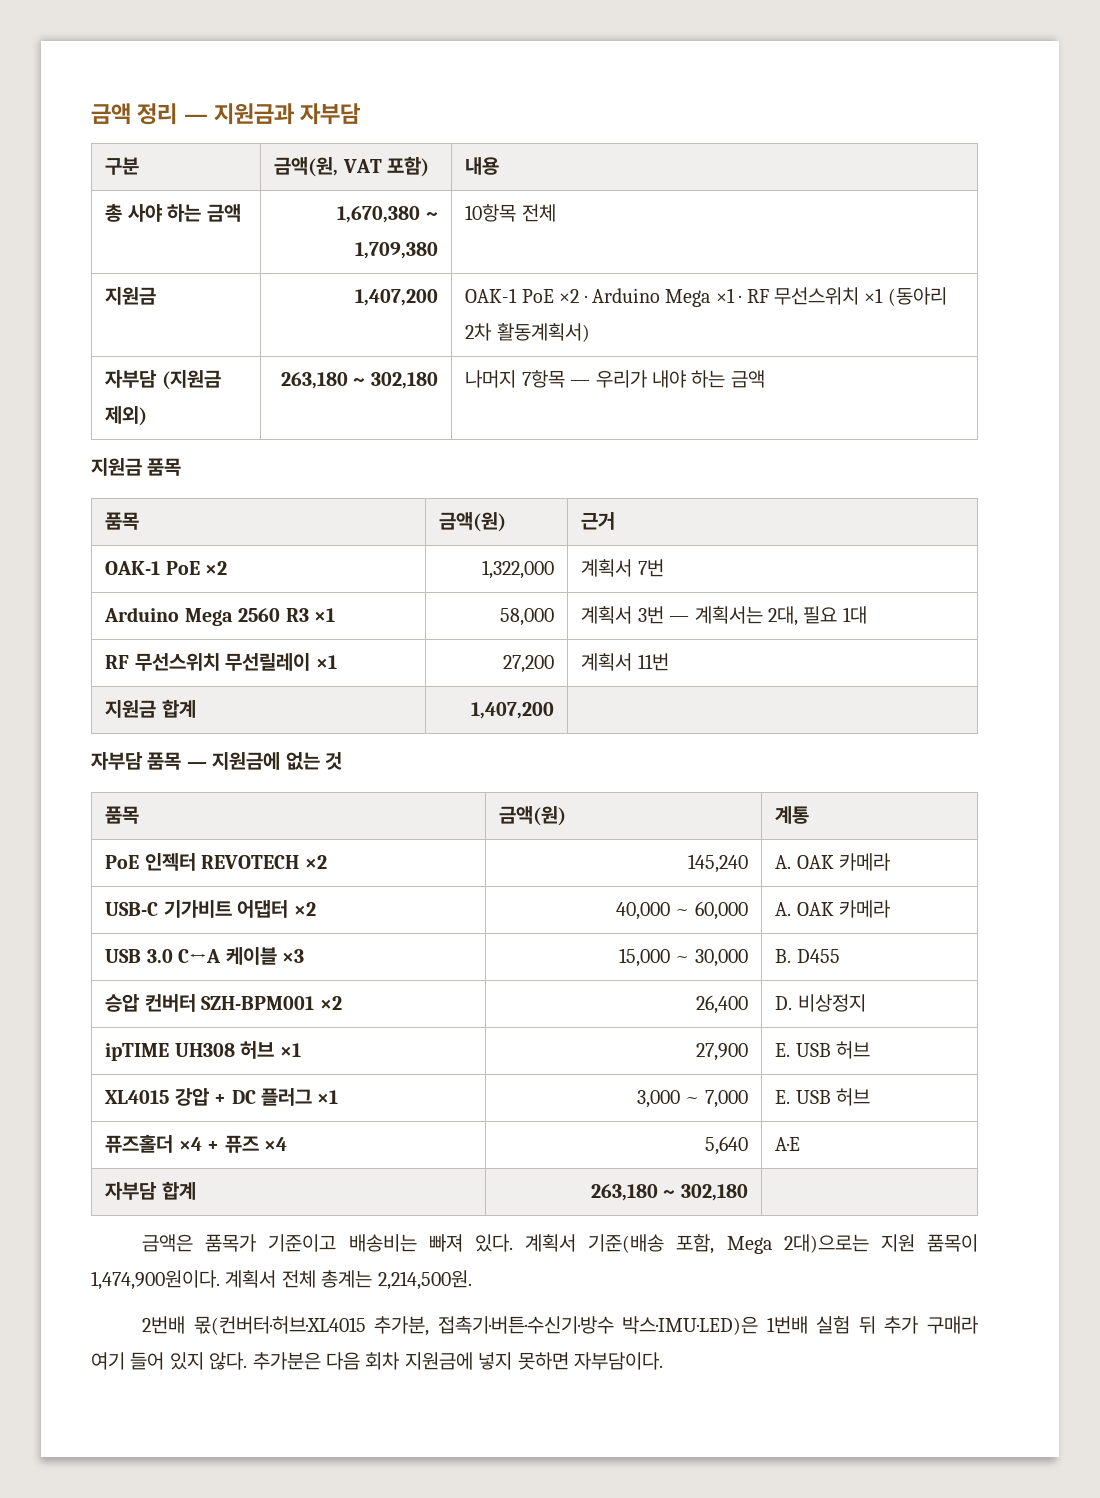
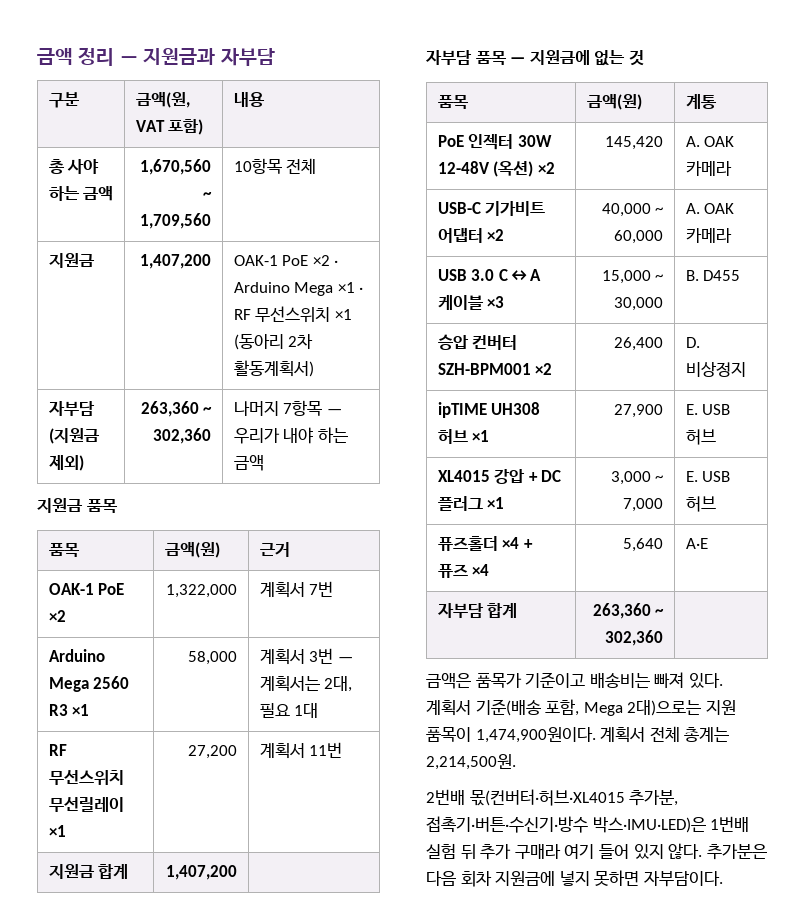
- 총 사야 하는 금액 | 1,670,380 ~ 1,709,380 | 10항목 전체
+ 총 사야 하는 금액 | 1,670,560 ~ 1,709,560 | 10항목 전체
- 자부담 (지원금 제외) | 263,180 ~ 302,180 | 나머지 7항목 — 우리가 내야 하는 금액
+ 자부담 (지원금 제외) | 263,360 ~ 302,360 | 나머지 7항목 — 우리가 내야 하는 금액
- PoE 인젝터 REVOTECH ×2 | 145,240 | A. OAK 카메라
+ PoE 인젝터 30W 12-48V (옥션) ×2 | 145,420 | A. OAK 카메라
- 자부담 합계 | 263,180 ~ 302,180 |
+ 자부담 합계 | 263,360 ~ 302,360 |

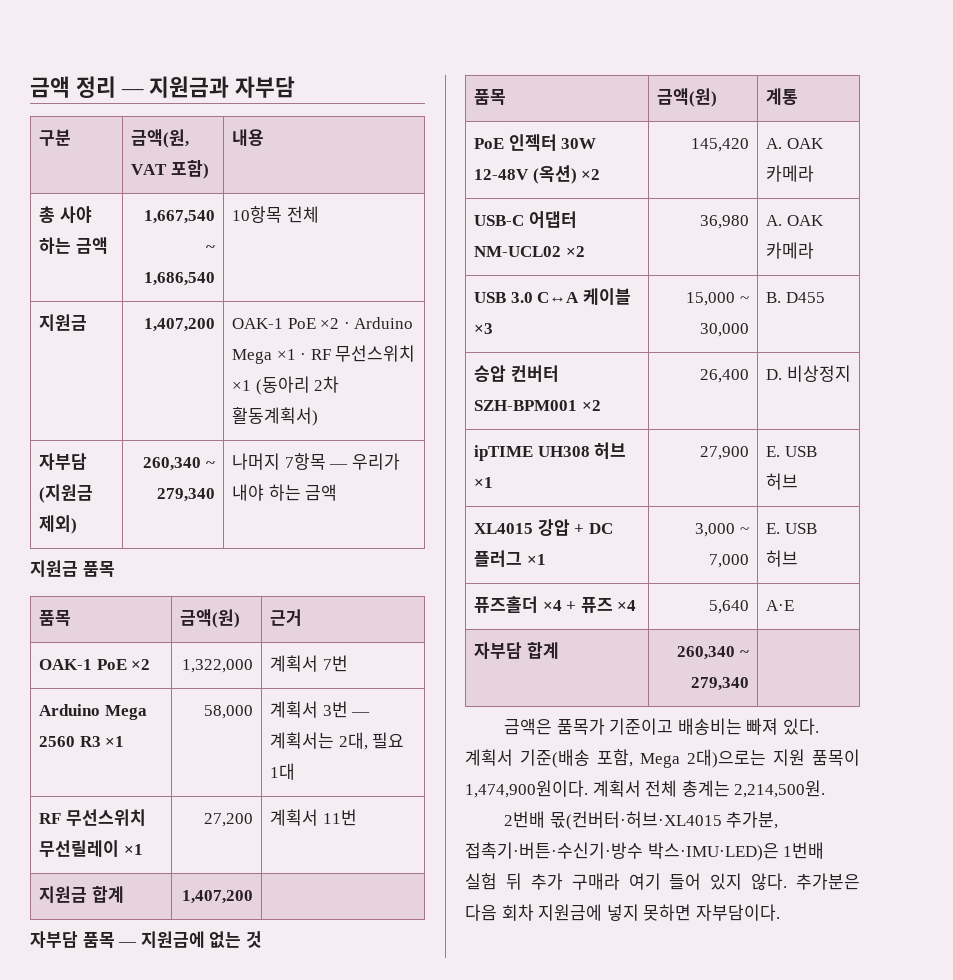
- 총 사야 하는 금액 | 1,670,560 ~ 1,709,560 | 10항목 전체
+ 총 사야 하는 금액 | 1,667,540 ~ 1,686,540 | 10항목 전체
- 자부담 (지원금 제외) | 263,360 ~ 302,360 | 나머지 7항목 — 우리가 내야 하는 금액
+ 자부담 (지원금 제외) | 260,340 ~ 279,340 | 나머지 7항목 — 우리가 내야 하는 금액
- USB-C 기가비트 어댑터 ×2 | 40,000 ~ 60,000 | A. OAK 카메라
+ USB-C 어댑터 NM-UCL02 ×2 | 36,980 | A. OAK 카메라
- 자부담 합계 | 263,360 ~ 302,360 |
+ 자부담 합계 | 260,340 ~ 279,340 |

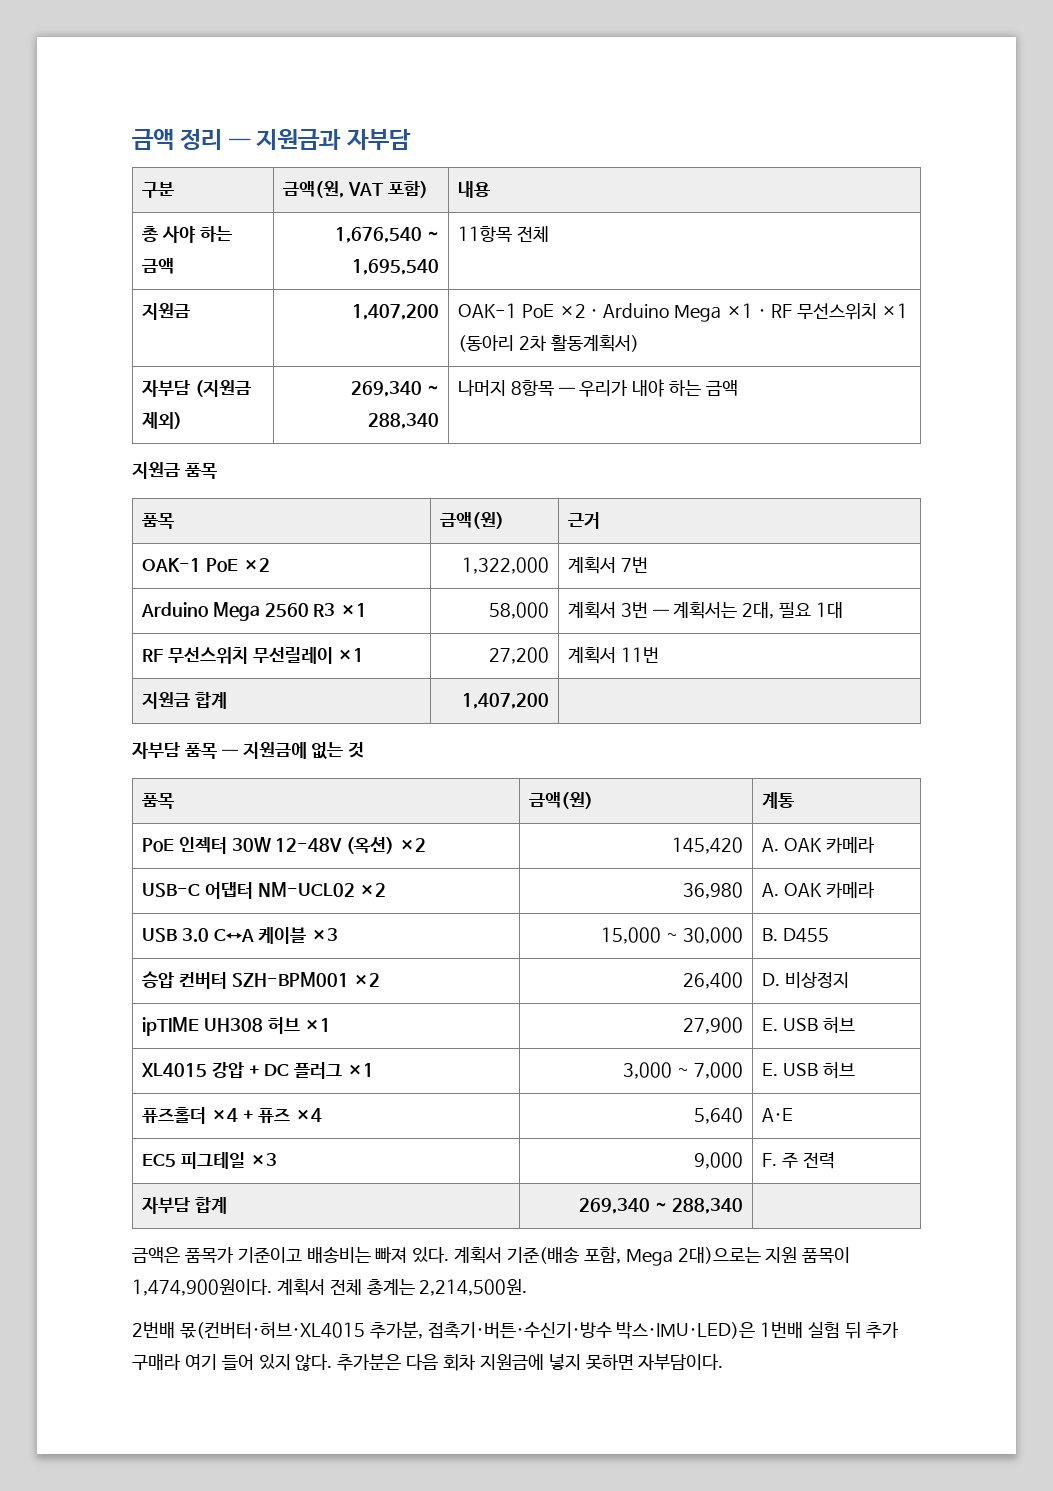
- 총 사야 하는 금액 | 1,667,540 ~ 1,686,540 | 10항목 전체
+ 총 사야 하는 금액 | 1,676,540 ~ 1,695,540 | 11항목 전체
- 자부담 (지원금 제외) | 260,340 ~ 279,340 | 나머지 7항목 — 우리가 내야 하는 금액
+ 자부담 (지원금 제외) | 269,340 ~ 288,340 | 나머지 8항목 — 우리가 내야 하는 금액
+ EC5 피그테일 ×3 | 9,000 | F. 주 전력
- 자부담 합계 | 260,340 ~ 279,340 |
+ 자부담 합계 | 269,340 ~ 288,340 |

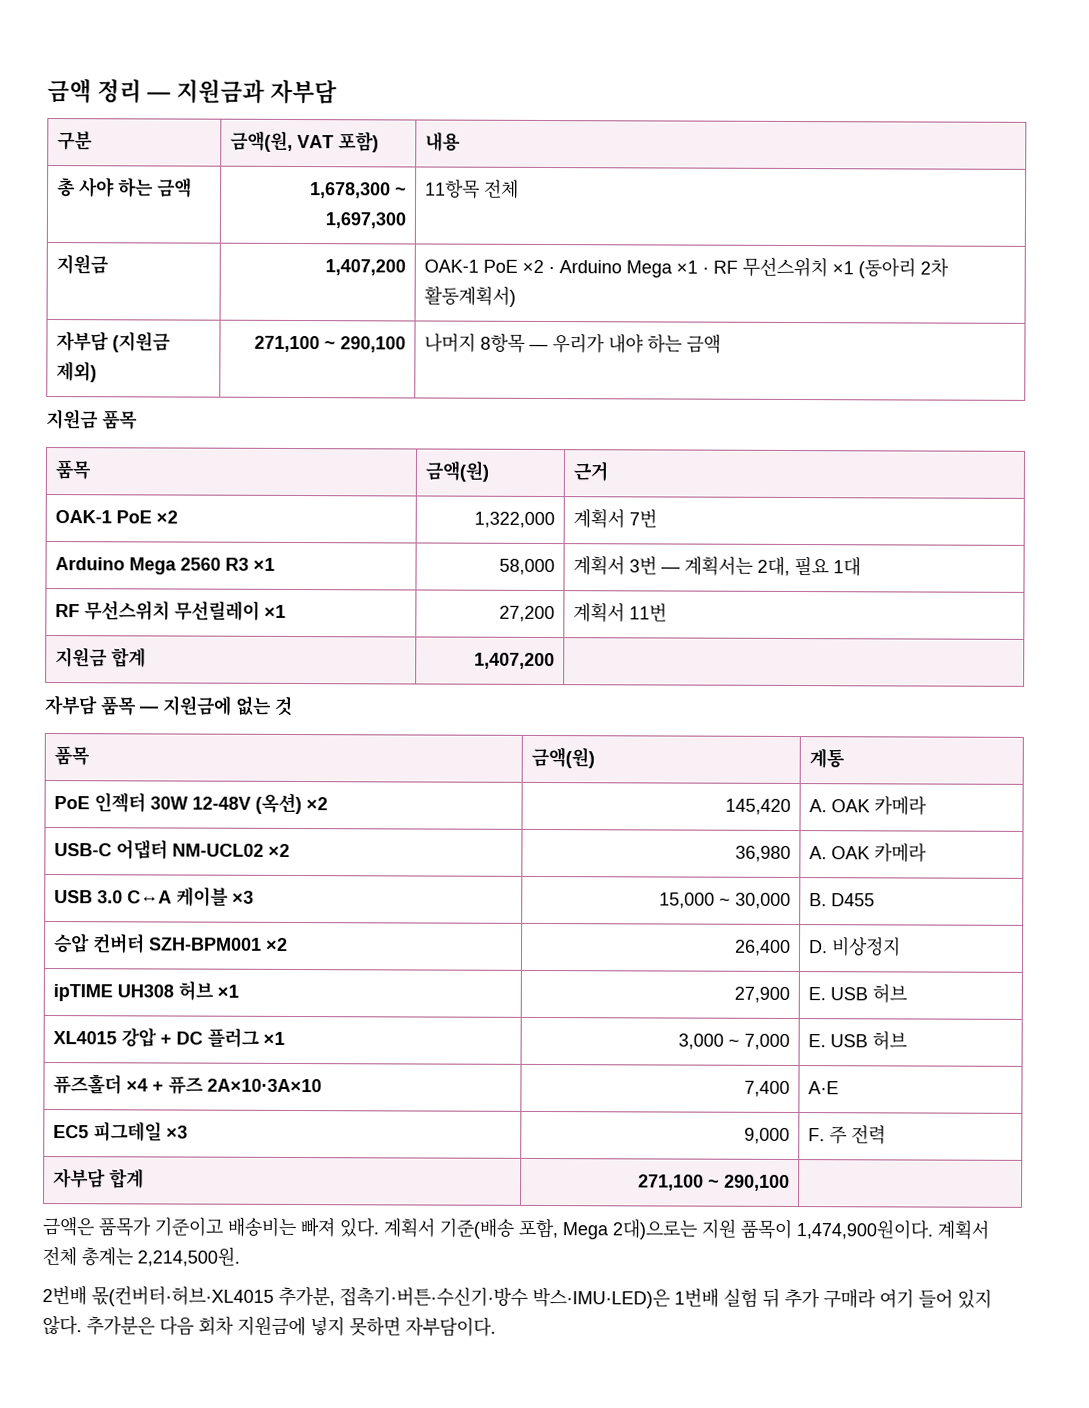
- 총 사야 하는 금액 | 1,676,540 ~ 1,695,540 | 11항목 전체
+ 총 사야 하는 금액 | 1,678,300 ~ 1,697,300 | 11항목 전체
- 자부담 (지원금 제외) | 269,340 ~ 288,340 | 나머지 8항목 — 우리가 내야 하는 금액
+ 자부담 (지원금 제외) | 271,100 ~ 290,100 | 나머지 8항목 — 우리가 내야 하는 금액
- 퓨즈홀더 ×4 + 퓨즈 ×4 | 5,640 | A·E
+ 퓨즈홀더 ×4 + 퓨즈 2A×10·3A×10 | 7,400 | A·E
- 자부담 합계 | 269,340 ~ 288,340 |
+ 자부담 합계 | 271,100 ~ 290,100 |

